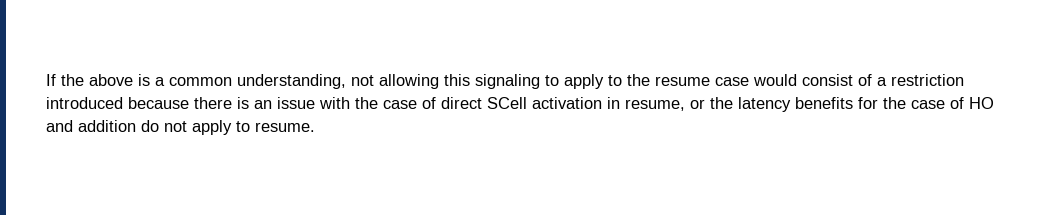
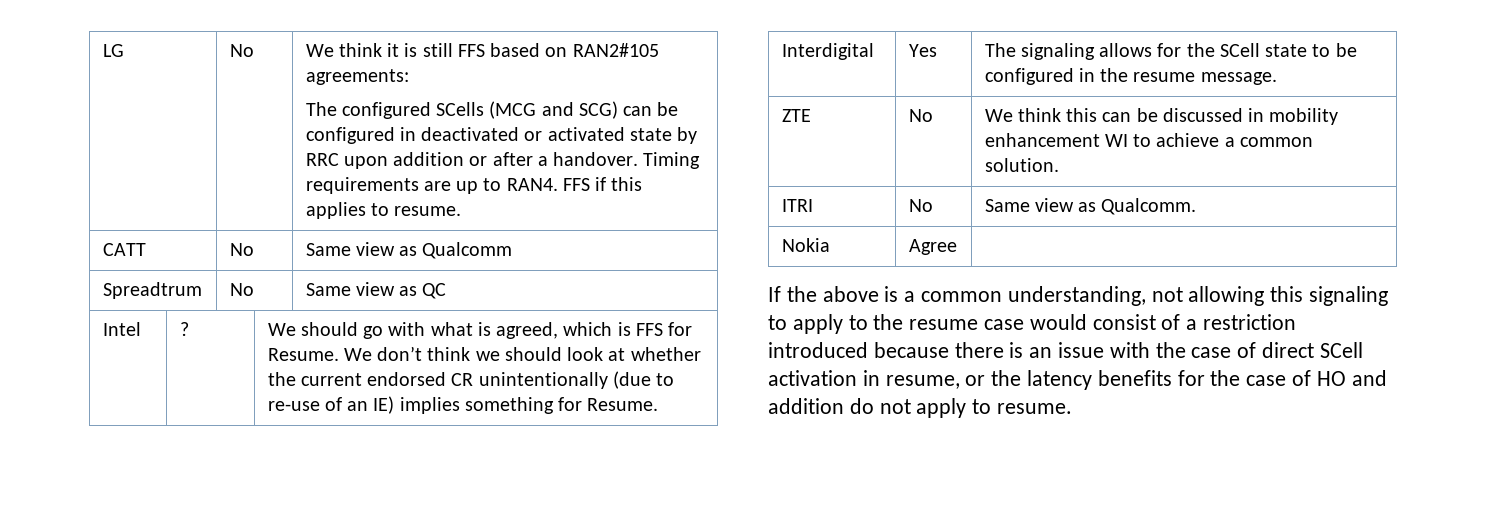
+ LG | No | We think it is still FFS based on RAN2#105 agreements:
+ The configured SCells (MCG and SCG) can be configured in deactivated or activated state by RRC upon addition or after a handover. Timing requirements are up to RAN4. FFS if this applies to resume.
+ CATT | No | Same view as Qualcomm
+ Spreadtrum | No | Same view as QC
+ Intel | ? | We should go with what is agreed, which is FFS for Resume. We don’t think we should look at whether the current endorsed CR unintentionally (due to re-use of an IE) implies something for Resume.
+ Interdigital | Yes | The signaling allows for the SCell state to be configured in the resume message.
+ ZTE | No | We think this can be discussed in mobility enhancement WI to achieve a common solution.
+ ITRI | No | Same view as Qualcomm.
+ Nokia | Agree |

